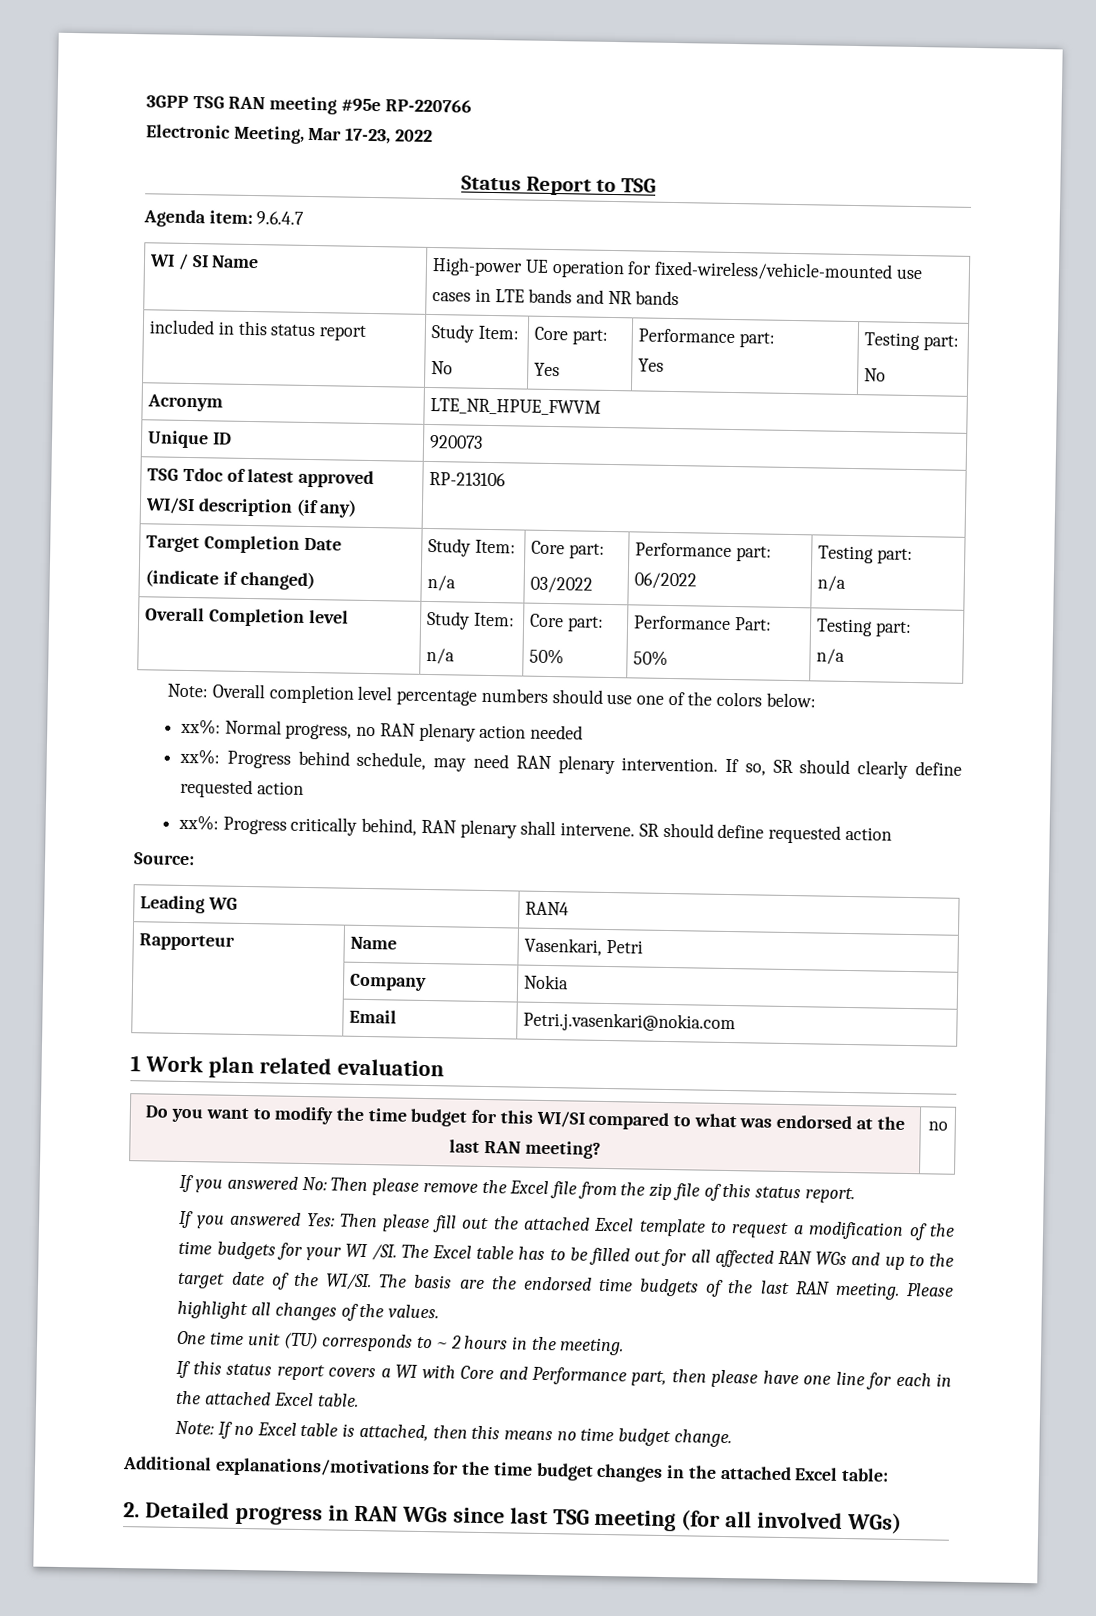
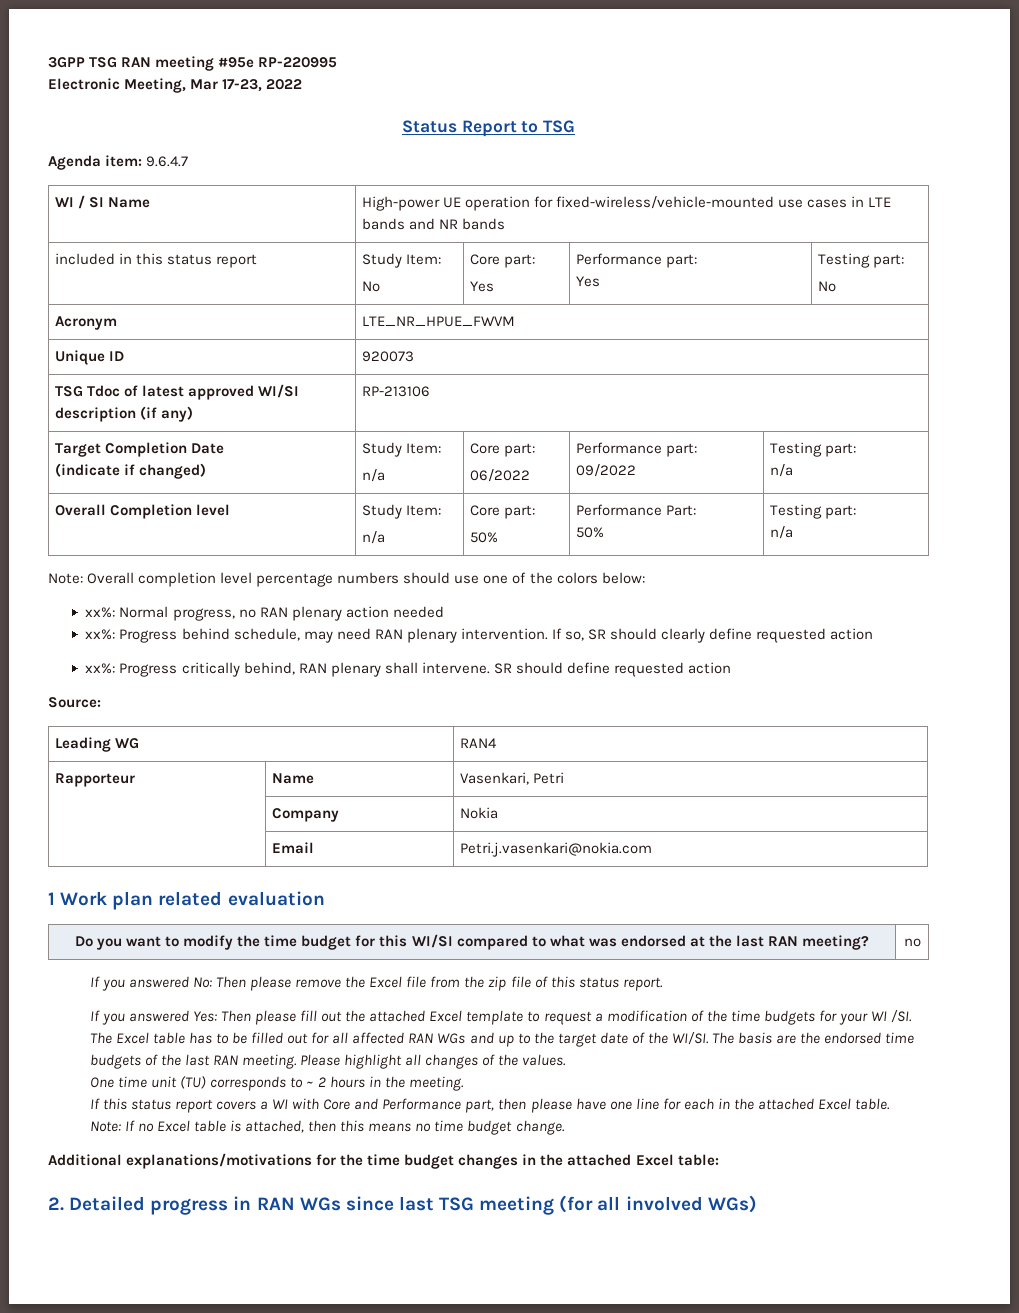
- 3GPP TSG RAN meeting #95e RP-220766
+ 3GPP TSG RAN meeting #95e RP-220995
  Target Completion Date
  (indicate if changed) | Study Item:
  n/a | Core part:
- 03/2022 | Performance part: 06/2022 | Testing part:
+ 06/2022 | Performance part: 09/2022 | Testing part:

